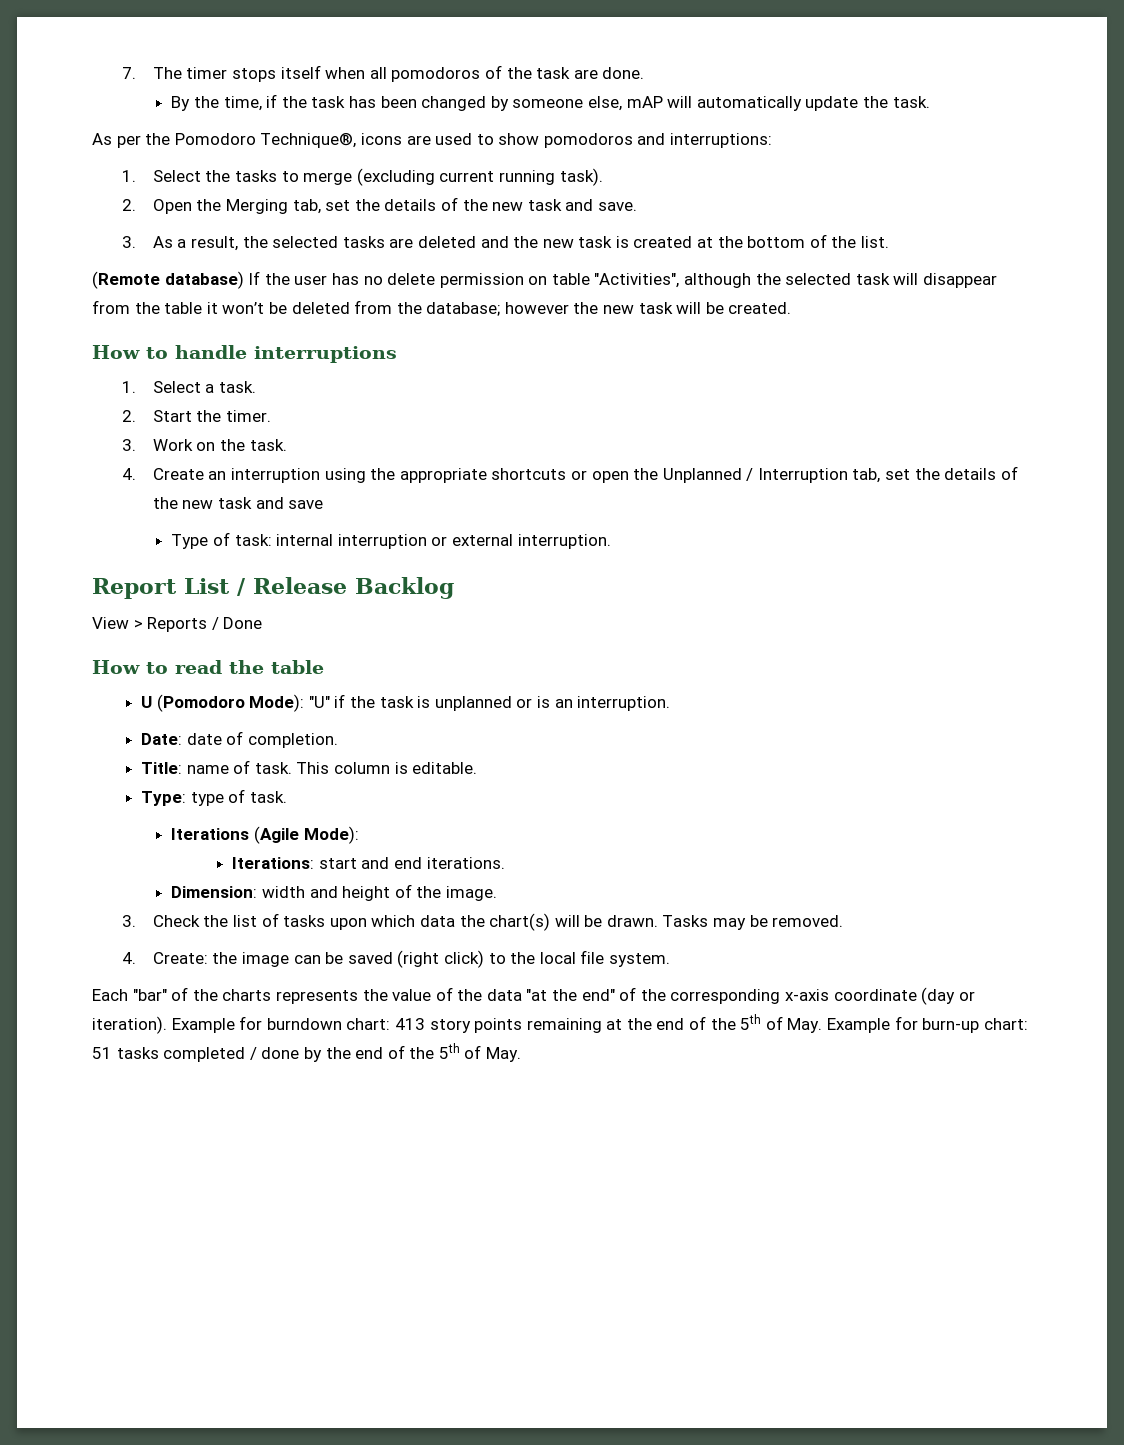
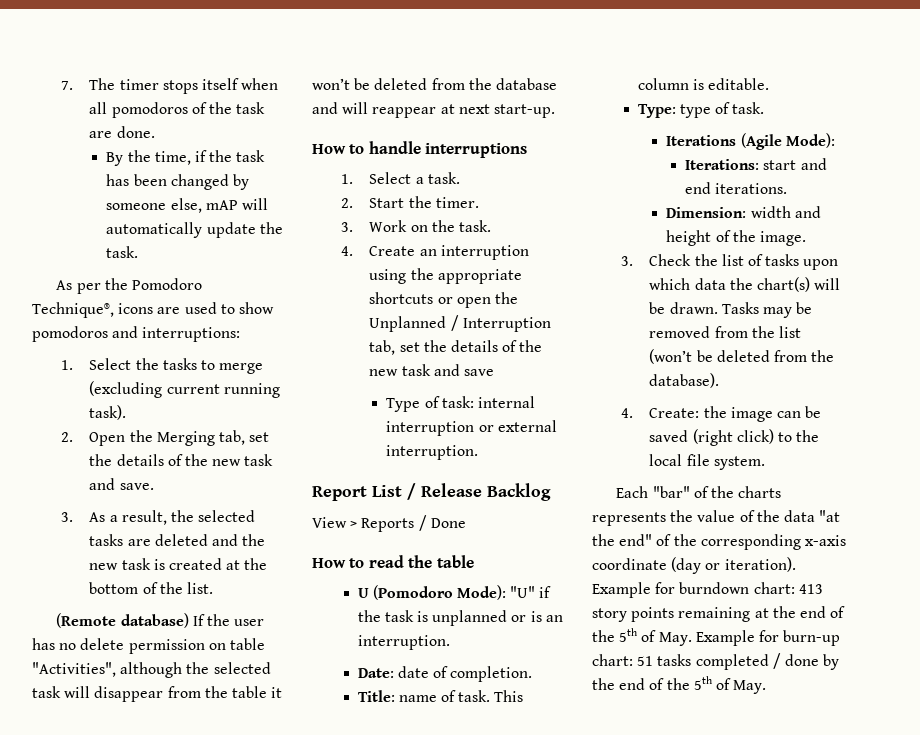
- (Remote database) If the user has no delete permission on table "Activities", although the selected task will disappear from the table it won’t be deleted from the database; however the new task will be created.
+ (Remote database) If the user has no delete permission on table "Activities", although the selected task will disappear from the table it won’t be deleted from the database and will reappear at next start-up.
- Tasks may be removed.
+ Tasks may be removed from the list (won’t be deleted from the database).

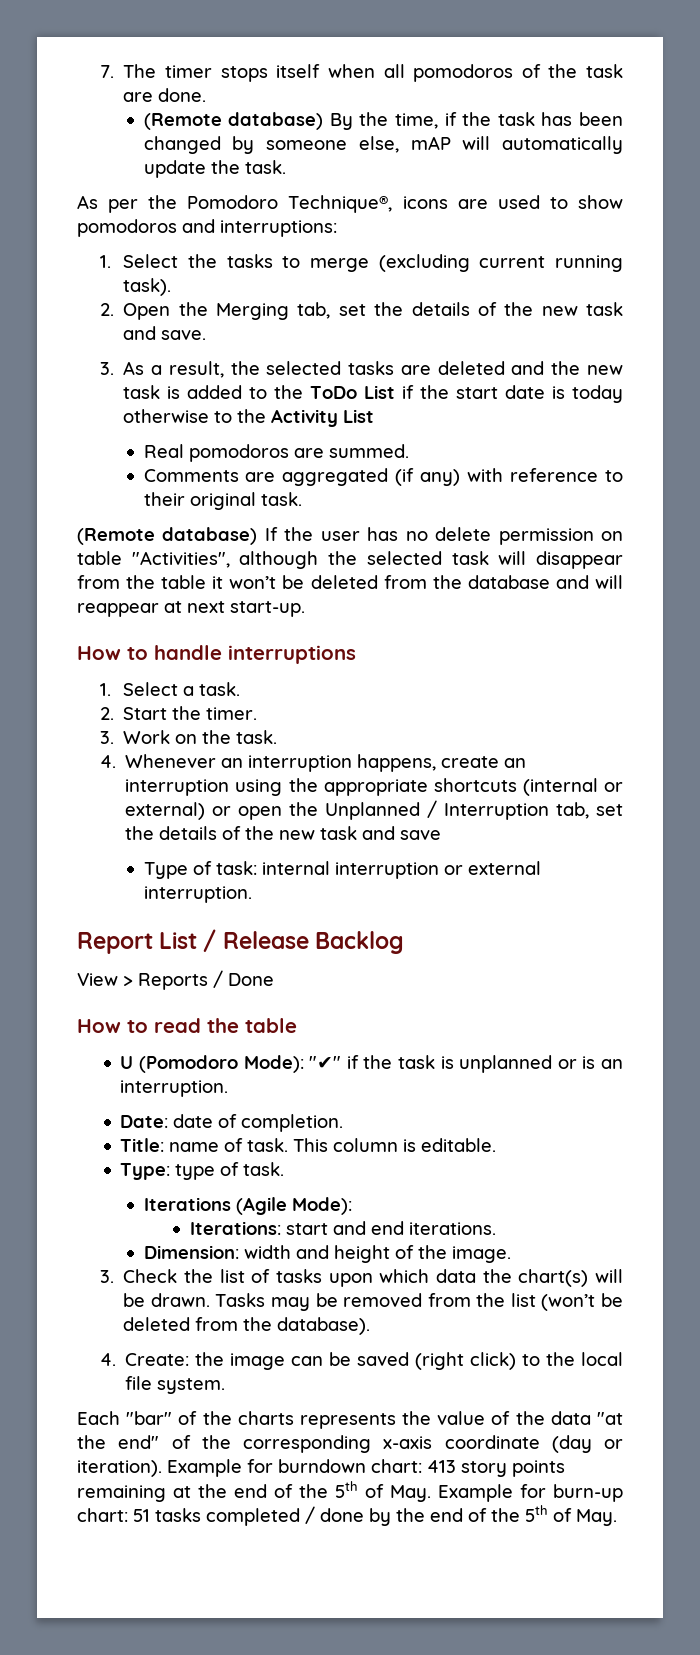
- By the time, if the task has been changed by someone else, mAP will automatically update the task.
+ (Remote database) By the time, if the task has been changed by someone else, mAP will automatically update the task.
- 3. As a result, the selected tasks are deleted and the new task is created at the bottom of the list.
+ 3. As a result, the selected tasks are deleted and the new task is added to the ToDo List if the start date is today otherwise to the Activity List
+ Real pomodoros are summed.
+ Comments are aggregated (if any) with reference to their original task.
- 4. Create an interruption using the appropriate shortcuts or open the Unplanned / Interruption tab, set the details of the new task and save
+ 4. Whenever an interruption happens, create an interruption using the appropriate shortcuts (internal or external) or open the Unplanned / Interruption tab, set the details of the new task and save
- U (Pomodoro Mode): "U" if the task is unplanned or is an interruption.
+ U (Pomodoro Mode): "✔" if the task is unplanned or is an interruption.

